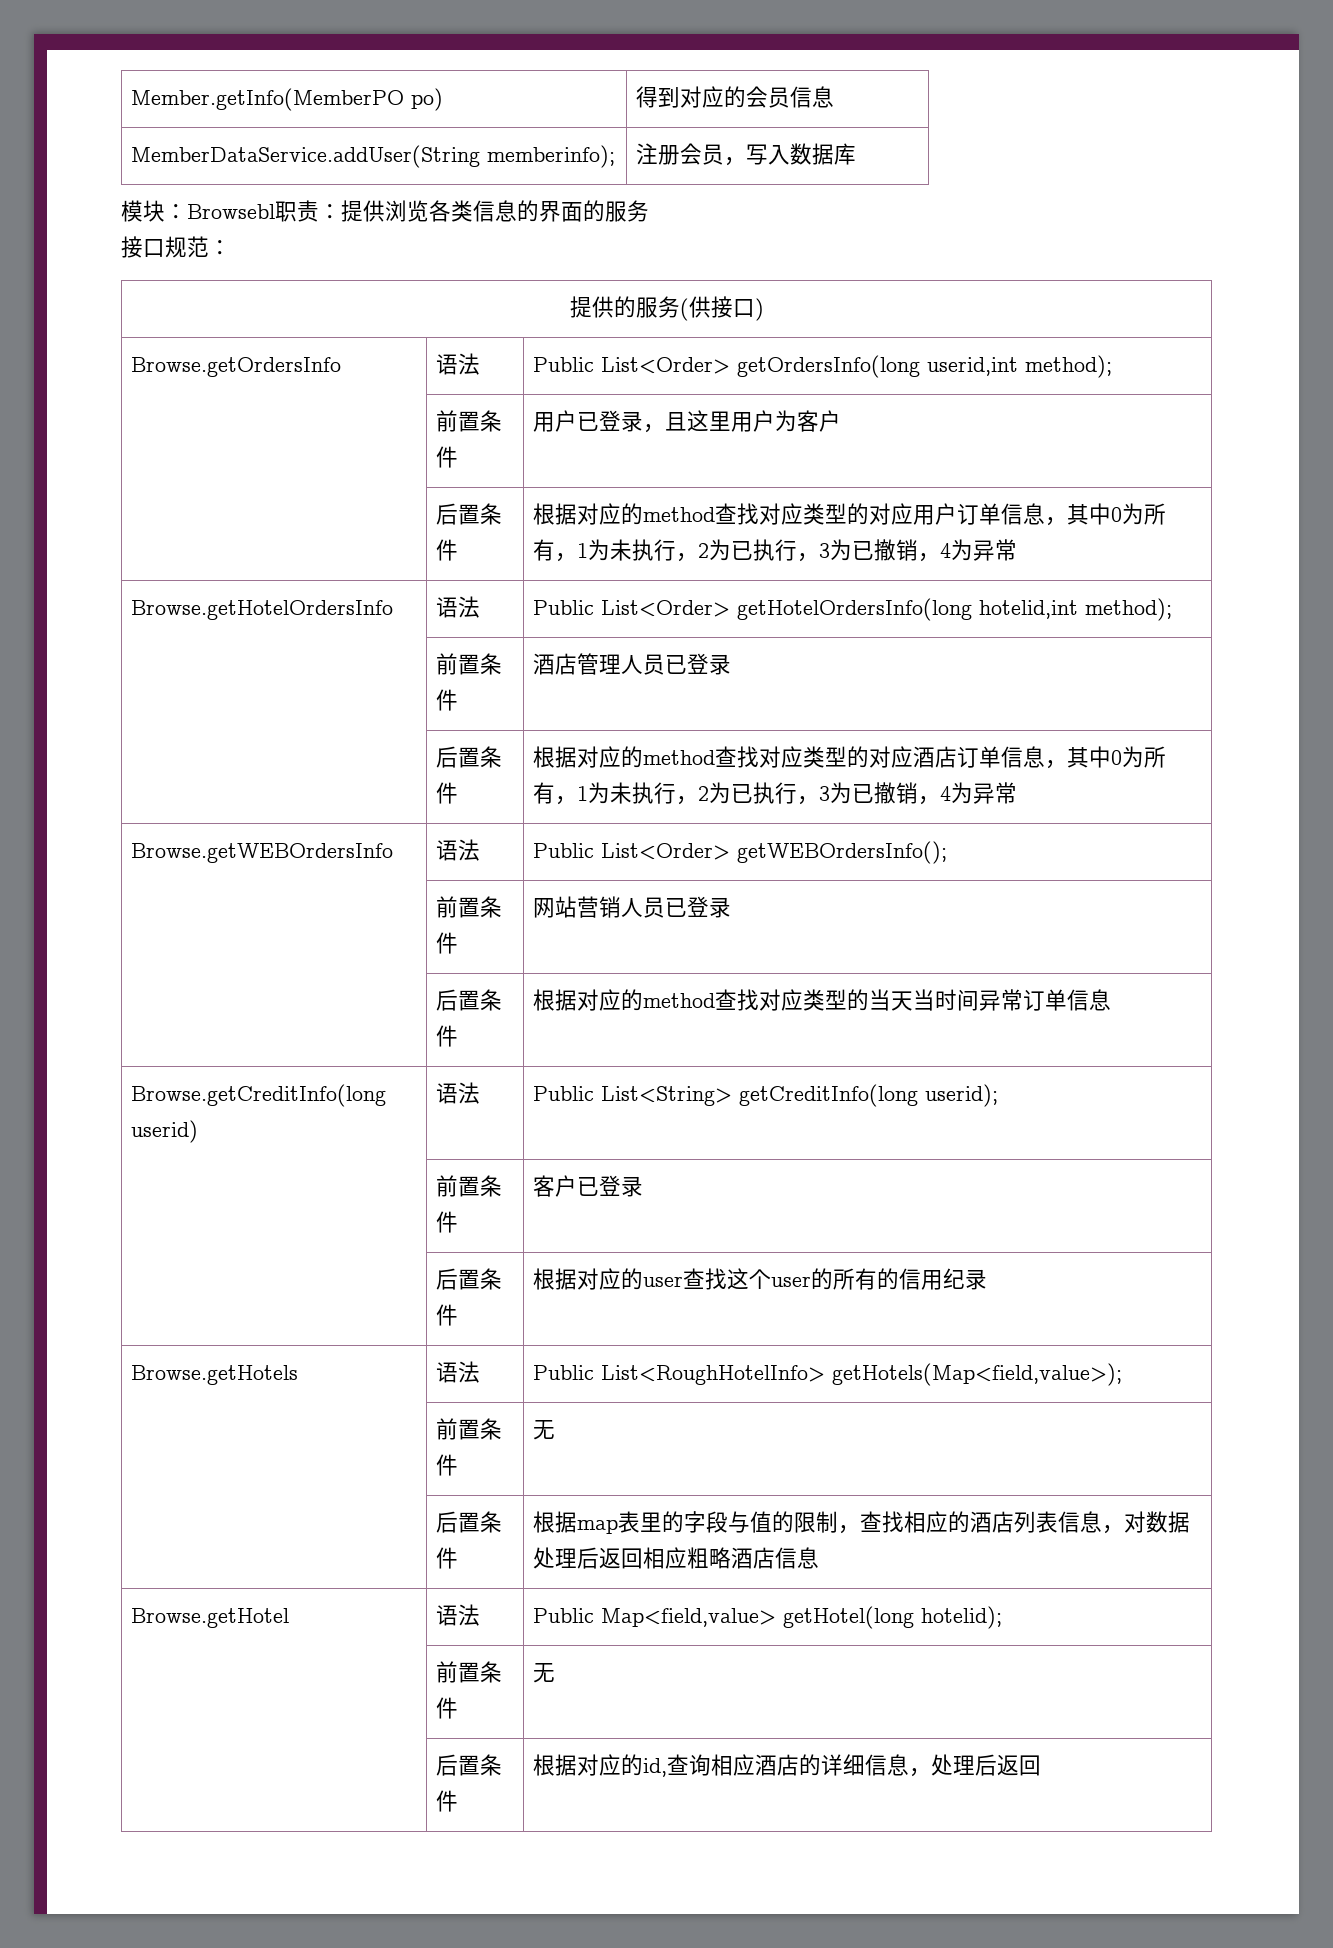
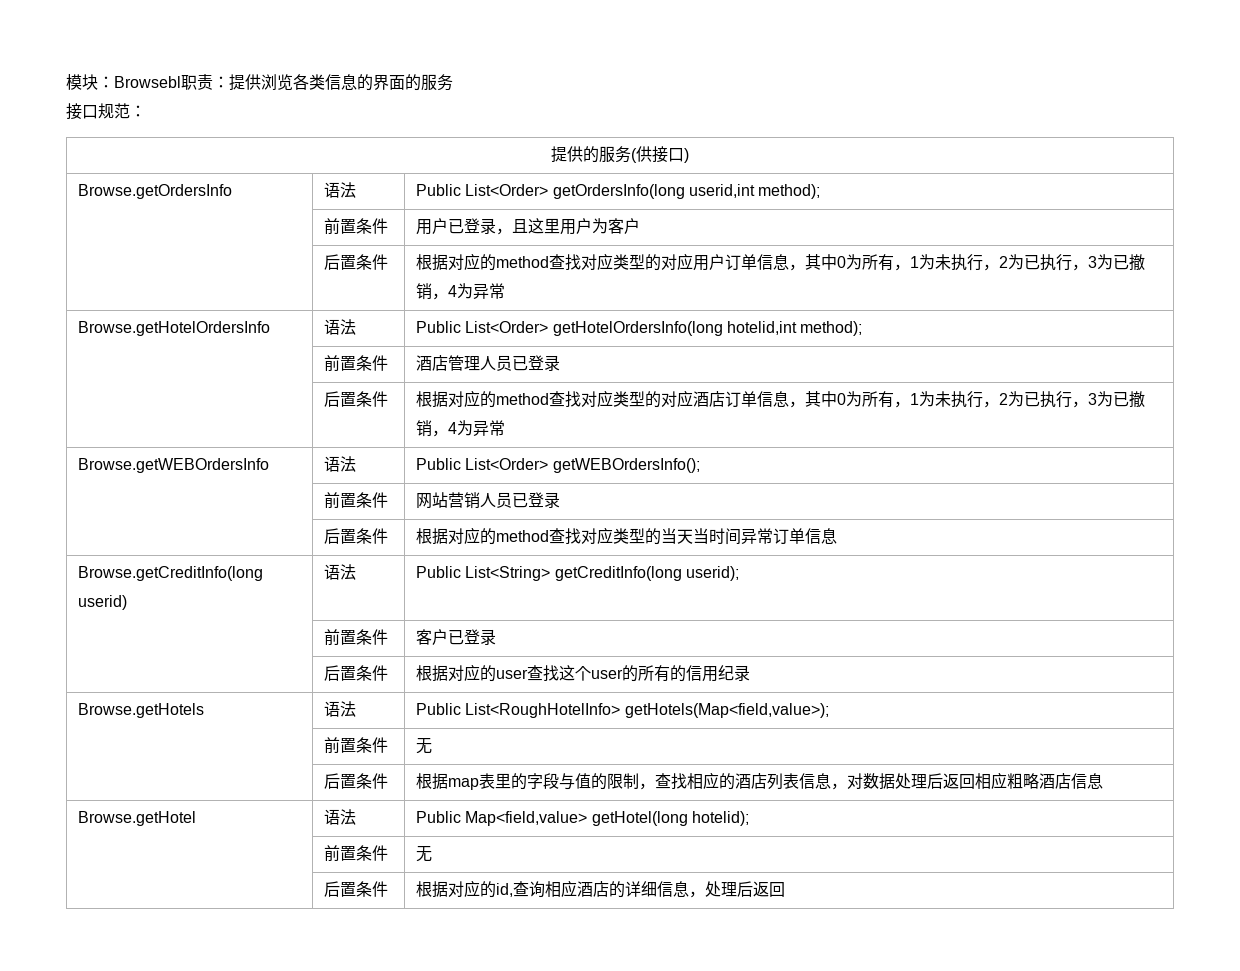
- Member.getInfo(MemberPO po) | 得到对应的会员信息
- MemberDataService.addUser(String memberinfo); | 注册会员，写入数据库

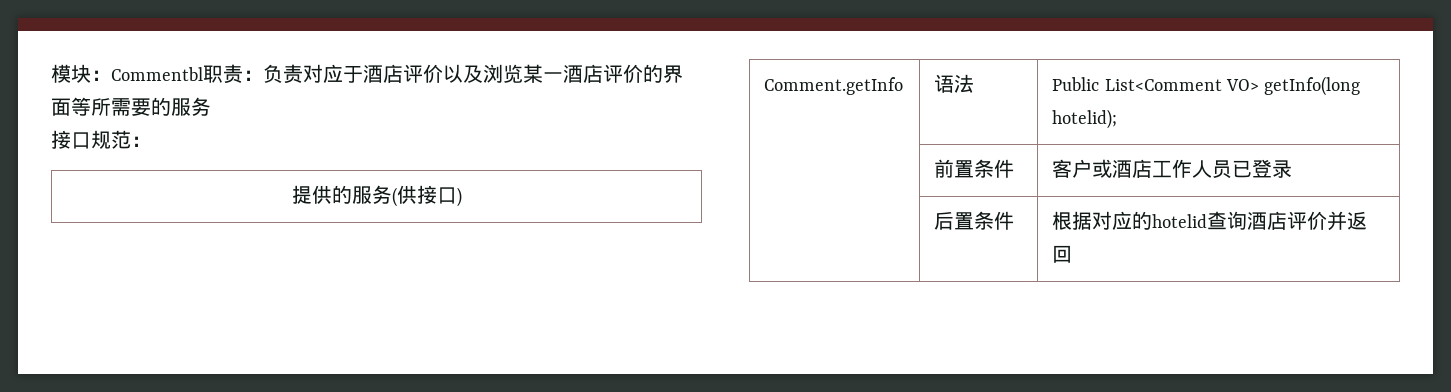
- 模块：Browsebl职责：提供浏览各类信息的界面的服务
+ 模块：Commentbl职责：负责对应于酒店评价以及浏览某一酒店评价的界面等所需要的服务
- Browse.getOrdersInfo | 语法 | Public List<Order> getOrdersInfo(long userid,int method);
- | 前置条件 | 用户已登录，且这里用户为客户
- | 后置条件 | 根据对应的method查找对应类型的对应用户订单信息，其中0为所有，1为未执行，2为已执行，3为已撤销，4为异常
- Browse.getHotelOrdersInfo | 语法 | Public List<Order> getHotelOrdersInfo(long hotelid,int method);
- | 前置条件 | 酒店管理人员已登录
- | 后置条件 | 根据对应的method查找对应类型的对应酒店订单信息，其中0为所有，1为未执行，2为已执行，3为已撤销，4为异常
- Browse.getWEBOrdersInfo | 语法 | Public List<Order> getWEBOrdersInfo();
- | 前置条件 | 网站营销人员已登录
- | 后置条件 | 根据对应的method查找对应类型的当天当时间异常订单信息
- Browse.getCreditInfo(long userid) | 语法 | Public List<String> getCreditInfo(long userid);
- | 前置条件 | 客户已登录
- | 后置条件 | 根据对应的user查找这个user的所有的信用纪录
- Browse.getHotels | 语法 | Public List<RoughHotelInfo> getHotels(Map<field,value>);
- | 前置条件 | 无
- | 后置条件 | 根据map表里的字段与值的限制，查找相应的酒店列表信息，对数据处理后返回相应粗略酒店信息
- Browse.getHotel | 语法 | Public Map<field,value> getHotel(long hotelid);
- | 前置条件 | 无
- | 后置条件 | 根据对应的id,查询相应酒店的详细信息，处理后返回
+ Comment.getInfo | 语法 | Public List<Comment VO> getInfo(long hotelid);
+ | 前置条件 | 客户或酒店工作人员已登录
+ | 后置条件 | 根据对应的hotelid查询酒店评价并返回

